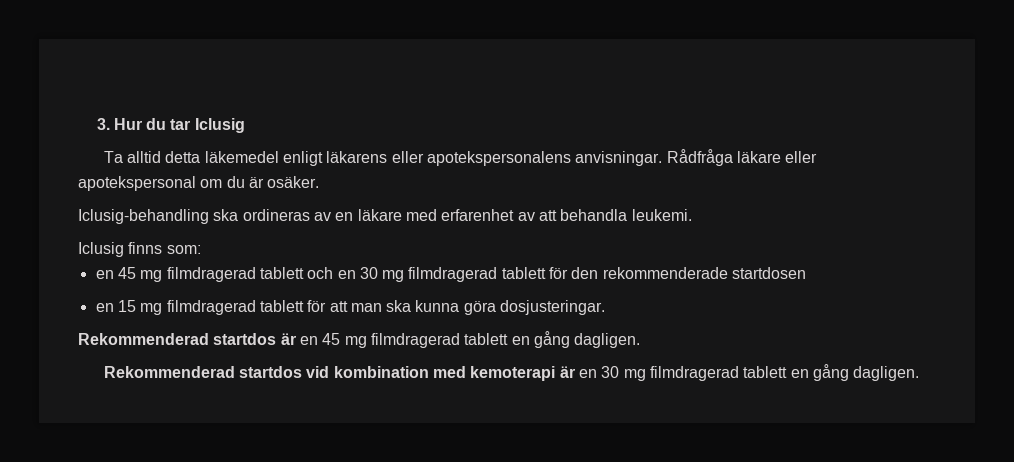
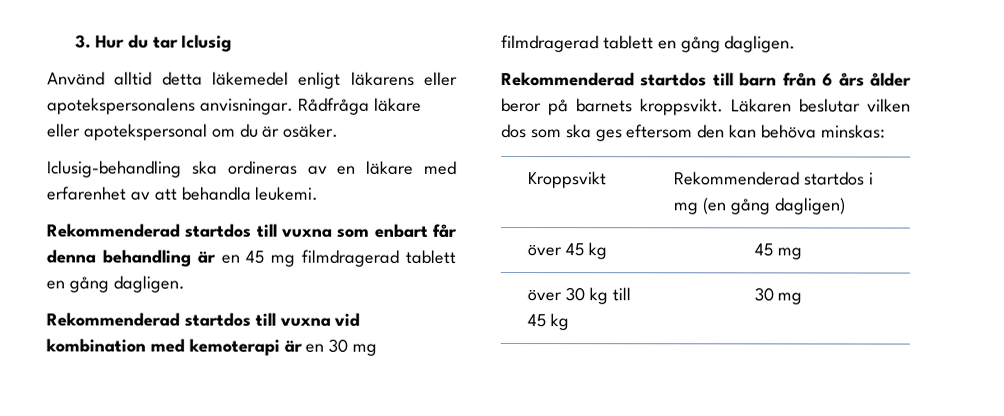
- Ta alltid detta läkemedel enligt läkarens eller apotekspersonalens anvisningar.
+ Använd alltid detta läkemedel enligt läkarens eller apotekspersonalens anvisningar.
- Iclusig finns som:
- en 45 mg filmdragerad tablett och en 30 mg filmdragerad tablett för den rekommenderade startdosen
- en 15 mg filmdragerad tablett för att man ska kunna göra dosjusteringar.
- Rekommenderad startdos är en 45 mg filmdragerad tablett en gång dagligen.
+ Rekommenderad startdos till vuxna som enbart får denna behandling är en 45 mg filmdragerad tablett en gång dagligen.
- Rekommenderad startdos vid kombination med kemoterapi är en 30 mg filmdragerad tablett en gång dagligen.
+ Rekommenderad startdos till vuxna vid kombination med kemoterapi är en 30 mg filmdragerad tablett en gång dagligen.
+ Rekommenderad startdos till barn från 6 års ålder beror på barnets kroppsvikt. Läkaren beslutar vilken dos som ska ges eftersom den kan behöva minskas:
+ Kroppsvikt | Rekommenderad startdos i mg (en gång dagligen)
+ över 45 kg | 45 mg
+ över 30 kg till 45 kg | 30 mg

